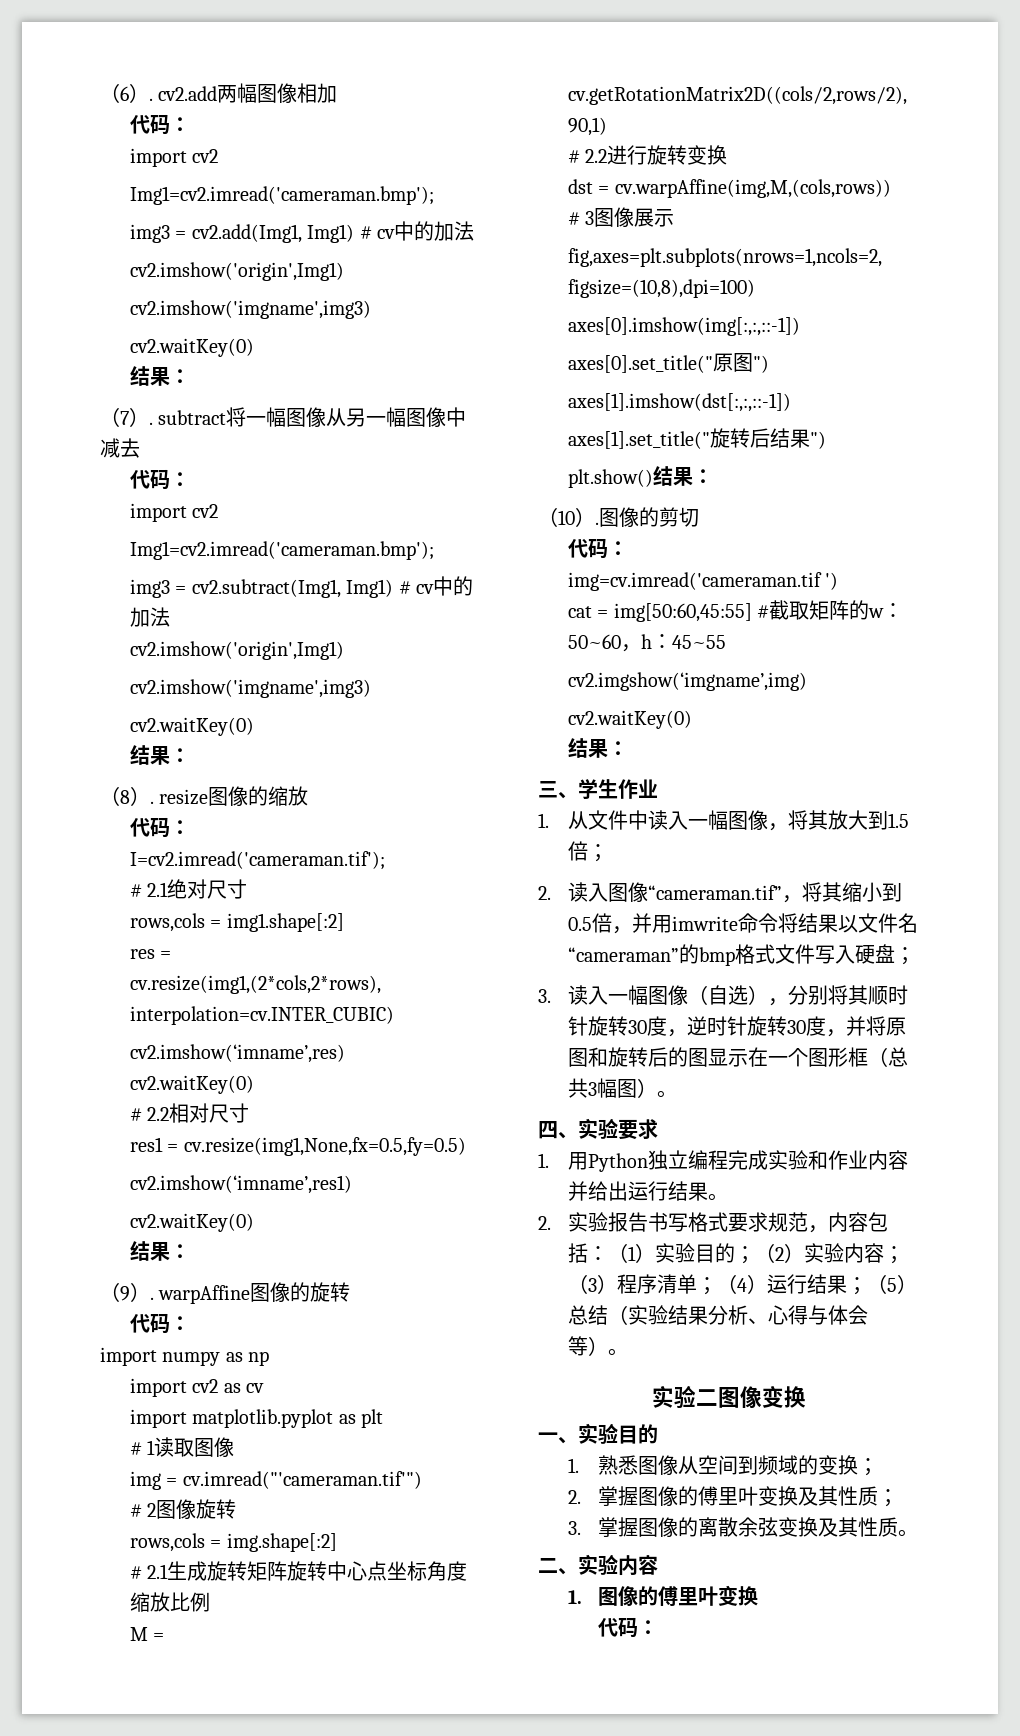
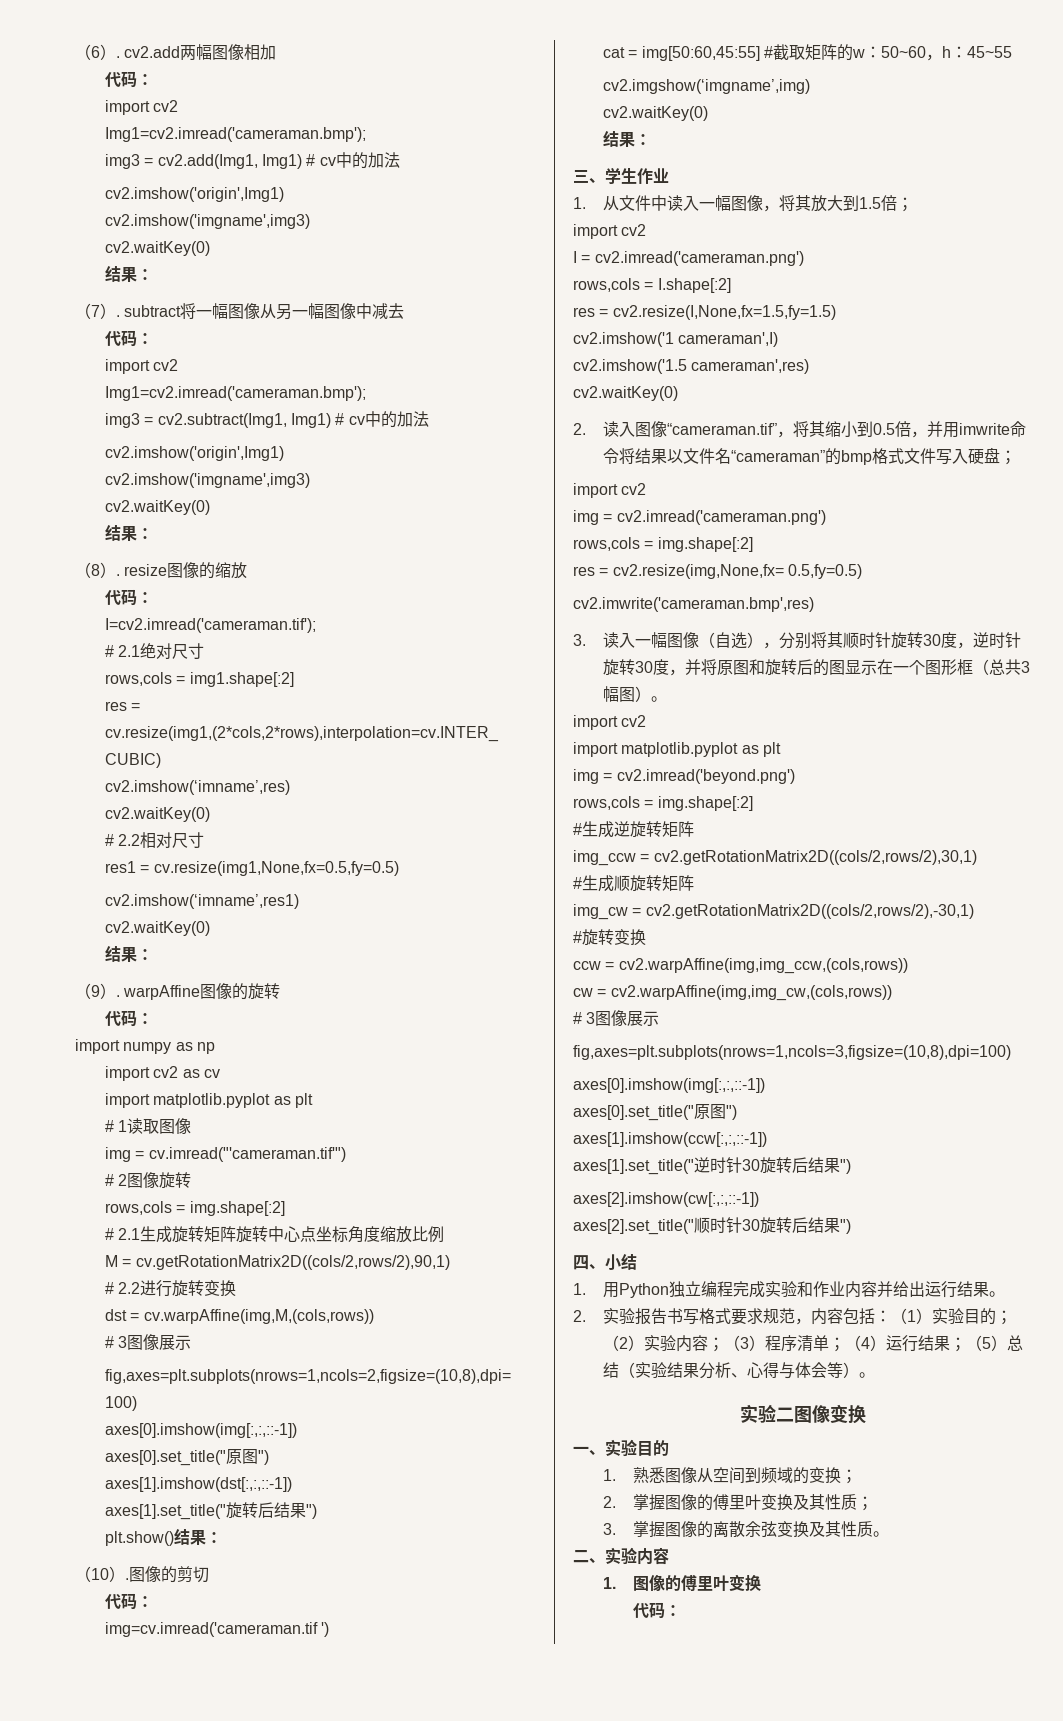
  1.从文件中读入一幅图像，将其放大到1.5倍；
+ import cv2
+ I = cv2.imread('cameraman.png')
+ rows,cols = I.shape[:2]
+ res = cv2.resize(I,None,fx=1.5,fy=1.5)
+ cv2.imshow('1 cameraman',I)
+ cv2.imshow('1.5 cameraman',res)
+ cv2.waitKey(0)
  2.读入图像“cameraman.tif”，将其缩小到0.5倍，并用imwrite命令将结果以文件名“cameraman”的bmp格式文件写入硬盘；
+ import cv2
+ img = cv2.imread('cameraman.png')
+ rows,cols = img.shape[:2]
+ res = cv2.resize(img,None,fx= 0.5,fy=0.5)
+ cv2.imwrite('cameraman.bmp',res)
  3.读入一幅图像（自选），分别将其顺时针旋转30度，逆时针旋转30度，并将原图和旋转后的图显示在一个图形框（总共3幅图）。
+ import cv2
+ import matplotlib.pyplot as plt
+ img = cv2.imread('beyond.png')
+ rows,cols = img.shape[:2]
+ #生成逆旋转矩阵
+ img_ccw = cv2.getRotationMatrix2D((cols/2,rows/2),30,1)
+ #生成顺旋转矩阵
+ img_cw = cv2.getRotationMatrix2D((cols/2,rows/2),-30,1)
+ #旋转变换
+ ccw = cv2.warpAffine(img,img_ccw,(cols,rows))
+ cw = cv2.warpAffine(img,img_cw,(cols,rows))
+ # 3图像展示
+ fig,axes=plt.subplots(nrows=1,ncols=3,figsize=(10,8),dpi=100)
+ axes[0].imshow(img[:,:,::-1])
+ axes[0].set_title("原图")
+ axes[1].imshow(ccw[:,:,::-1])
+ axes[1].set_title("逆时针30旋转后结果")
+ axes[2].imshow(cw[:,:,::-1])
+ axes[2].set_title("顺时针30旋转后结果")
- 四、实验要求
+ 四、小结

